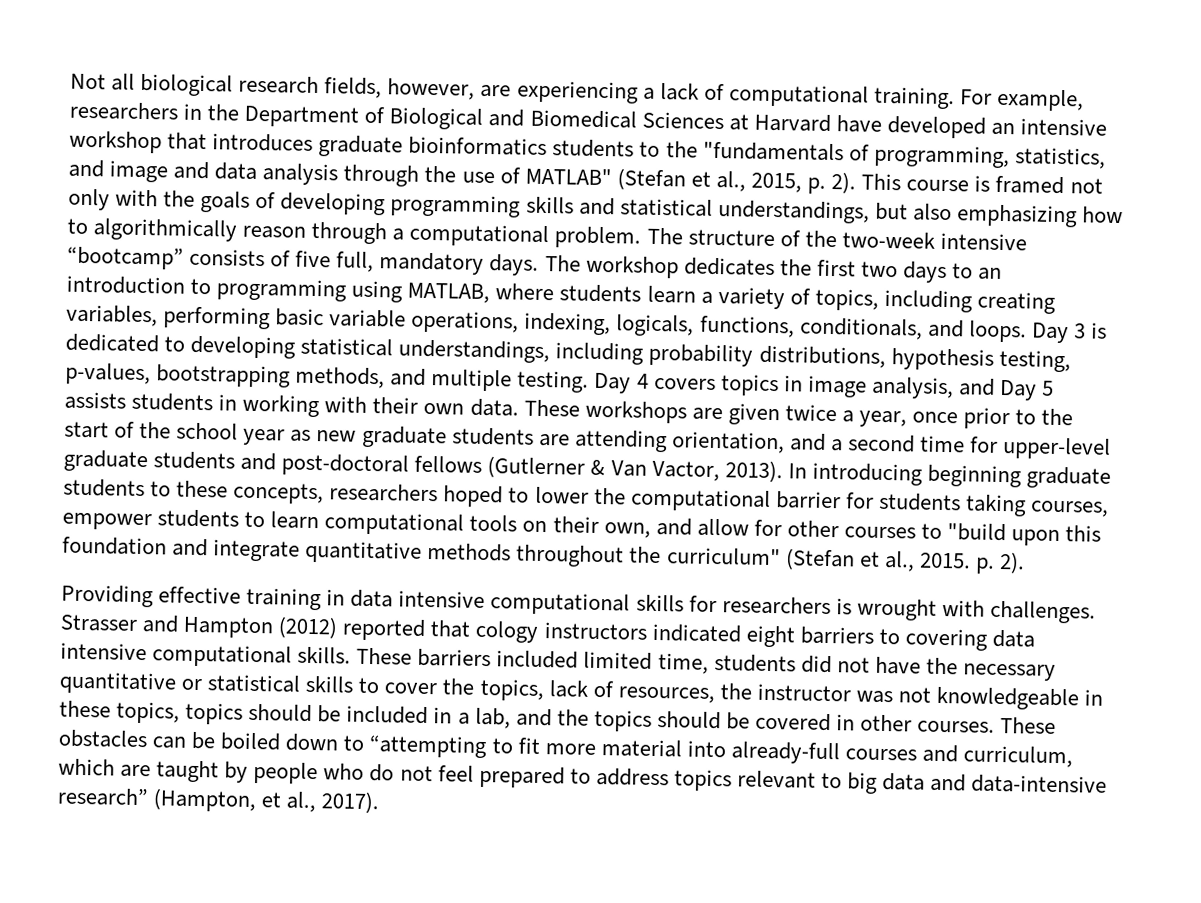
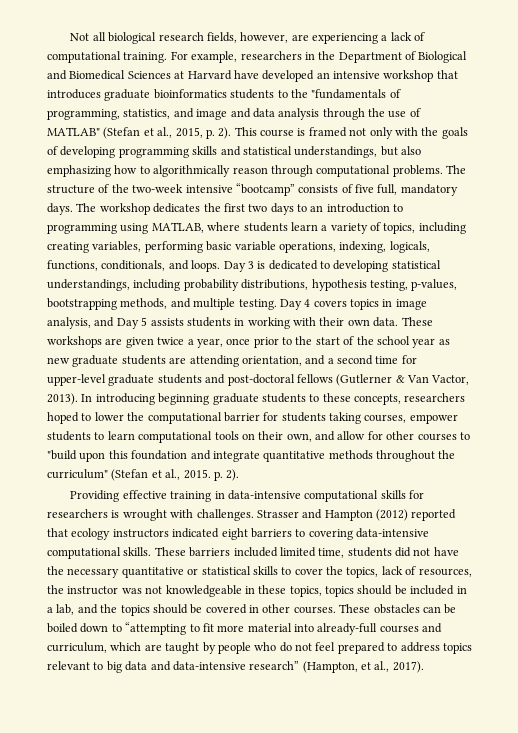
- This course is framed not only with the goals of developing programming skills and statistical understandings, but also emphasizing how to algorithmically reason through a computational problem.
+ This course is framed not only with the goals of developing programming skills and statistical understandings, but also emphasizing how to algorithmically reason through computational problems.
- Providing effective training in data intensive computational skills for researchers is wrought with challenges.
+ Providing effective training in data-intensive computational skills for researchers is wrought with challenges.
- Strasser and Hampton (2012) reported that cology instructors indicated eight barriers to covering data intensive computational skills.
+ Strasser and Hampton (2012) reported that ecology instructors indicated eight barriers to covering data-intensive computational skills.

